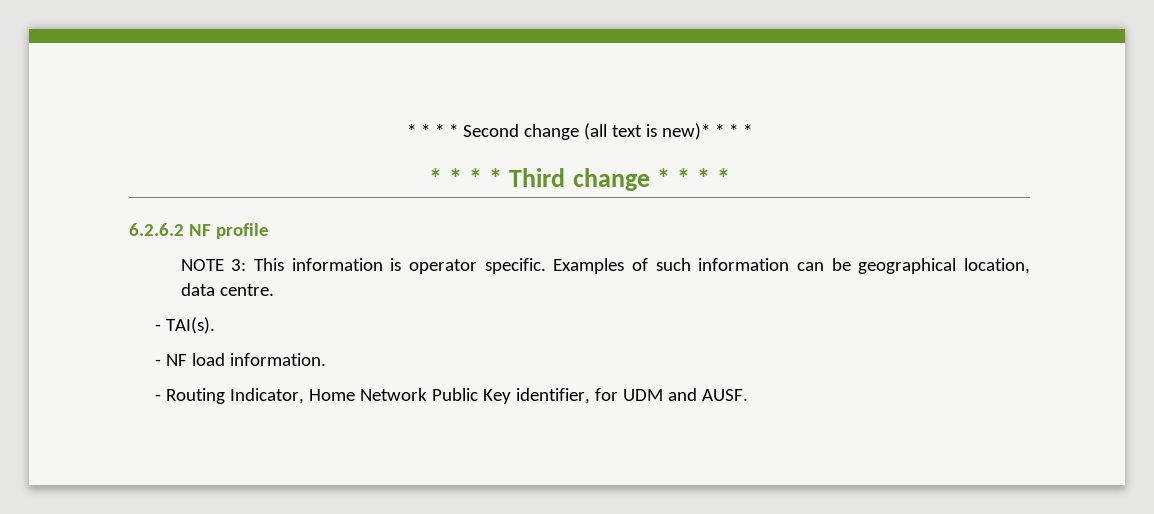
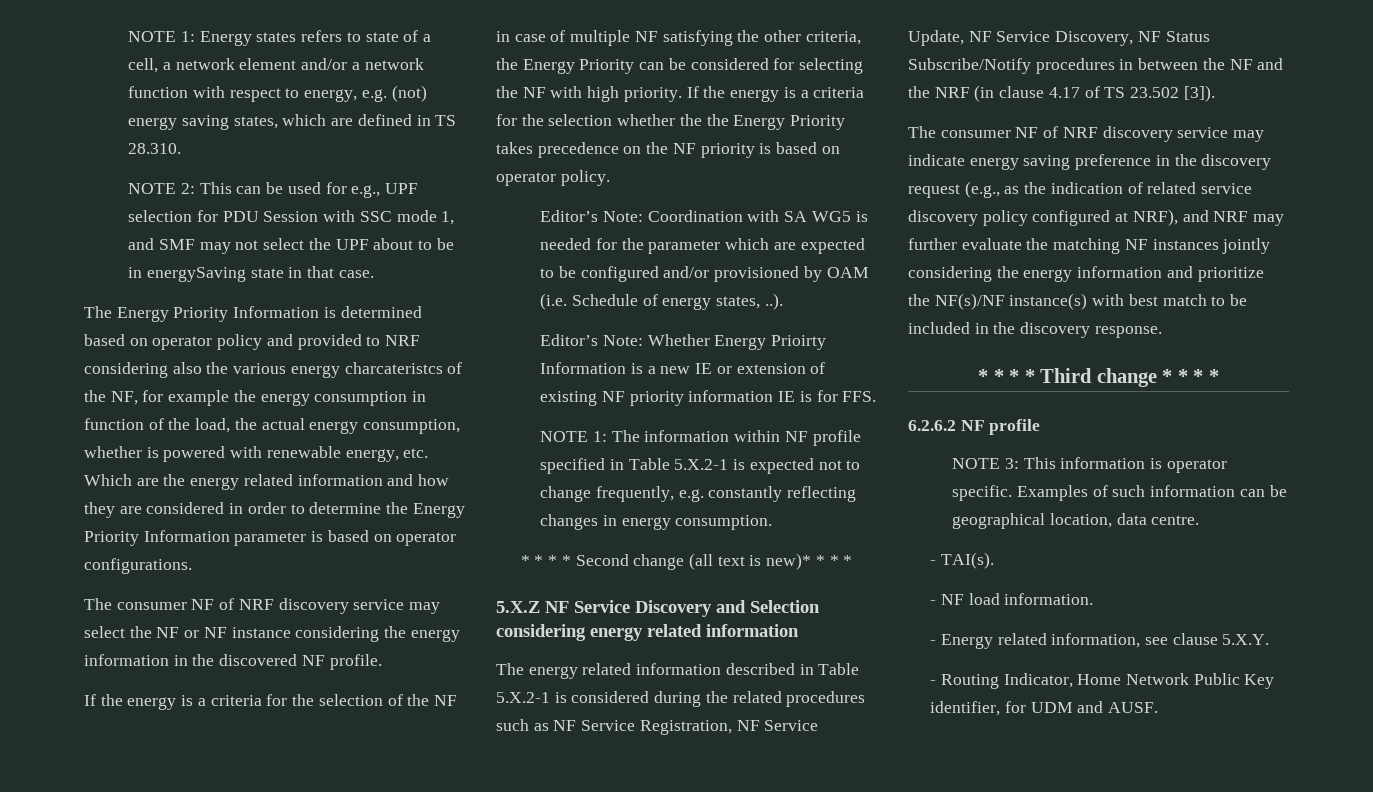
+ NOTE 1: Energy states refers to state of a cell, a network element and/or a network function with respect to energy, e.g. (not) energy saving states, which are defined in TS 28.310.
+ NOTE 2: This can be used for e.g., UPF selection for PDU Session with SSC mode 1, and SMF may not select the UPF about to be in energySaving state in that case.
+ The Energy Priority Information is determined based on operator policy and provided to NRF considering also the various energy charcateristcs of the NF, for example the energy consumption in function of the load, the actual energy consumption, whether is powered with renewable energy, etc. Which are the energy related information and how they are considered in order to determine the Energy Priority Information parameter is based on operator configurations.
+ The consumer NF of NRF discovery service may select the NF or NF instance considering the energy information in the discovered NF profile.
+ If the energy is a criteria for the selection of the NF in case of multiple NF satisfying the other criteria, the Energy Priority can be considered for selecting the NF with high priority. If the energy is a criteria for the selection whether the the Energy Priority takes precedence on the NF priority is based on operator policy.
+ Editor’s Note: Coordination with SA WG5 is needed for the parameter which are expected to be configured and/or provisioned by OAM (i.e. Schedule of energy states, ..).
+ Editor’s Note: Whether Energy Prioirty Information is a new IE or extension of existing NF priority information IE is for FFS.
+ NOTE 1: The information within NF profile specified in Table 5.X.2-1 is expected not to change frequently, e.g. constantly reflecting changes in energy consumption.
+ 5.X.Z NF Service Discovery and Selection considering energy related information
+ The energy related information described in Table 5.X.2-1 is considered during the related procedures such as NF Service Registration, NF Service Update, NF Service Discovery, NF Status Subscribe/Notify procedures in between the NF and the NRF (in clause 4.17 of TS 23.502 [3]).
+ The consumer NF of NRF discovery service may indicate energy saving preference in the discovery request (e.g., as the indication of related service discovery policy configured at NRF), and NRF may further evaluate the matching NF instances jointly considering the energy information and prioritize the NF(s)/NF instance(s) with best match to be included in the discovery response.
+ - Energy related information, see clause 5.X.Y.

